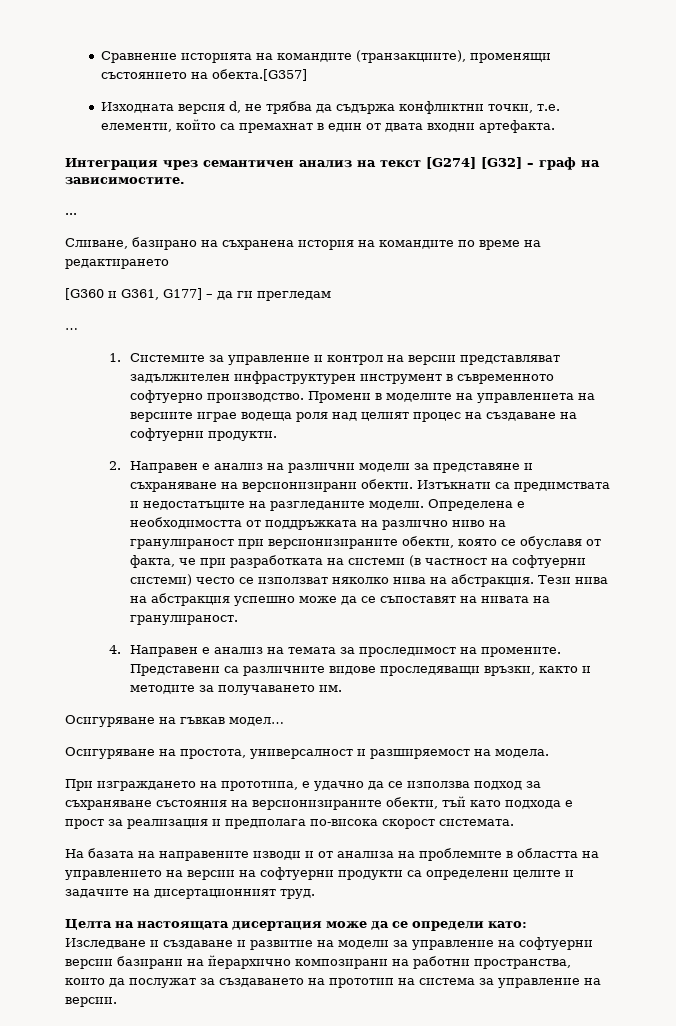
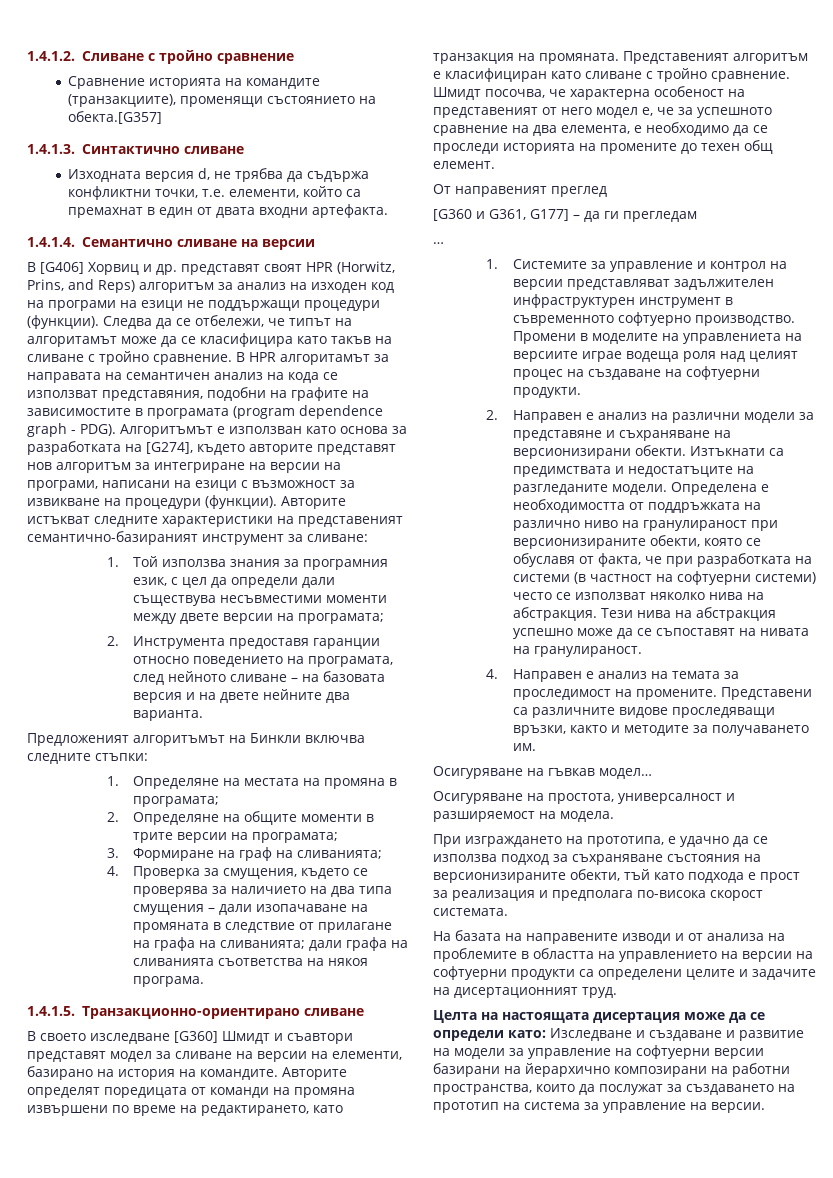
+ 1.4.1.2. Сливане с тройно сравнение
+ 1.4.1.3. Синтактично сливане
- Интеграция чрез семантичен анализ на текст [G274] [G32] – граф на зависимостите.
- ...
- Сливане, базирано на съхранена история на командите по време на редактирането
+ 1.4.1.4. Семантично сливане на версии
+ В [G406] Хорвиц и др. представят своят HPR (Horwitz, Prins, and Reps) алгоритъм за анализ на изходен код на програми на езици не поддържащи процедури (функции). Следва да се отбележи, че типът на алгоритамът може да се класифицира като такъв на сливане с тройно сравнение. В HPR алгоритамът за направата на семантичен анализ на кода се използват представяния, подобни на графите на зависимостите в програмата (program dependence graph - PDG). Алгоритъмът е използван като основа за разработката на [G274], където авторите представят нов алгоритъм за интегриране на версии на програми, написани на езици с възможност за извикване на процедури (функции). Авторите истъкват следните характеристики на представеният семантично-базираният инструмент за сливане:
+ 1. Той използва знания за програмния език, с цел да определи дали съществува несъвместими моменти между двете версии на програмата;
+ 2. Инструмента предоставя гаранции относно поведението на програмата, след нейното сливане – на базовата версия и на двете нейните два варианта.
+ Предложеният алгоритъмът на Бинкли включва следните стъпки:
+ 1. Определяне на местата на промяна в програмата;
+ 2. Определяне на общите моменти в трите версии на програмата;
+ 3. Формиране на граф на сливанията;
+ 4. Проверка за смущения, където се проверява за наличието на два типа смущения – дали изопачаване на промяната в следствие от прилагане на графа на сливанията; дали графа на сливанията съответства на някоя програма.
+ 1.4.1.5. Транзакционно-ориентирано сливане
+ В своето изследване [G360] Шмидт и съавтори представят модел за сливане на версии на елементи, базирано на история на командите. Авторите определят поредицата от команди на промяна извършени по време на редактирането, като транзакция на промяната. Представеният алгоритъм е класифициран като сливане с тройно сравнение. Шмидт посочва, че характерна особеност на представеният от него модел е, че за успешното сравнение на два елемента, е необходимо да се проследи историята на промените до техен общ елемент.
+ От направеният преглед

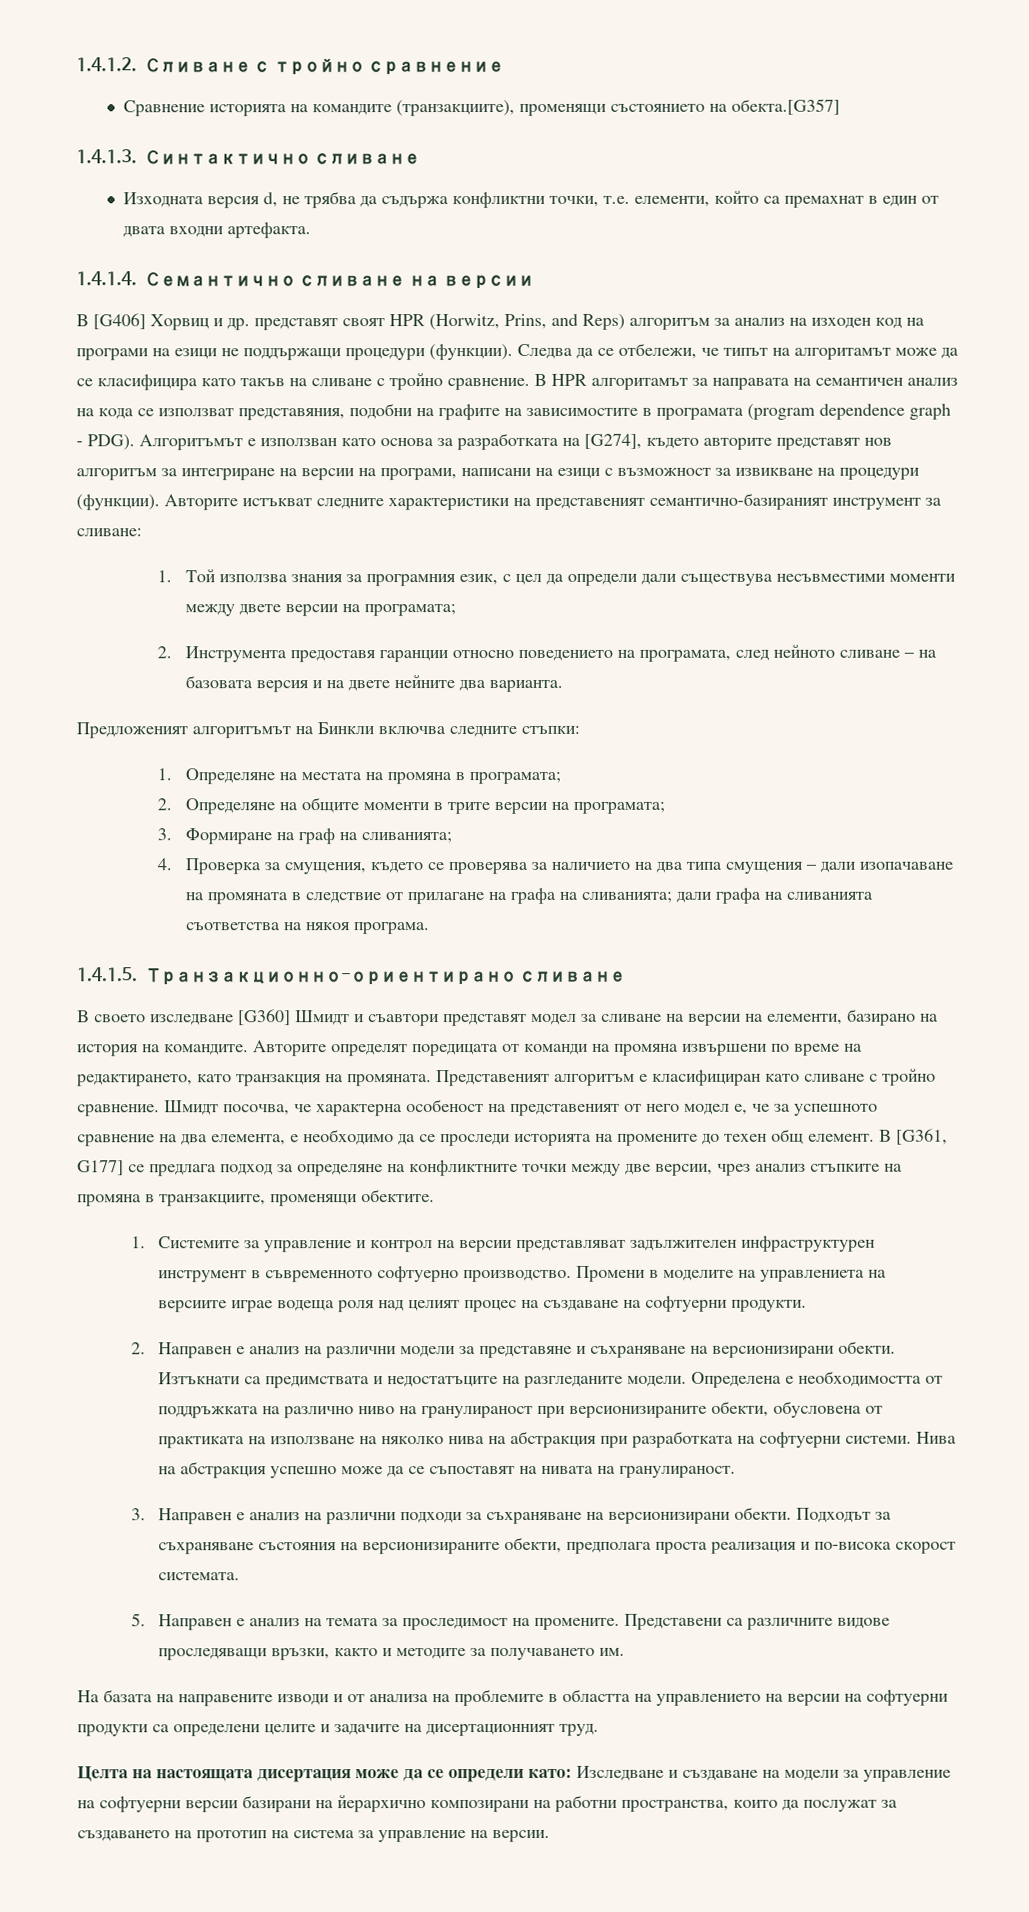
- Шмидт посочва, че характерна особеност на представеният от него модел е, че за успешното сравнение на два елемента, е необходимо да се проследи историята на промените до техен общ елемент.
- От направеният преглед
- [G360 и G361, G177] – да ги прегледам
- …
+ Шмидт посочва, че характерна особеност на представеният от него модел е, че за успешното сравнение на два елемента, е необходимо да се проследи историята на промените до техен общ елемент. В [G361, G177] се предлага подход за определяне на конфликтните точки между две версии, чрез анализ стъпките на промяна в транзакциите, променящи обектите.
- Определена е необходимостта от поддръжката на различно ниво на гранулираност при версионизираните обекти, която се обуславя от факта, че при разработката на системи (в частност на софтуерни системи) често се използват няколко нива на абстракция. Тези нива на абстракция успешно може да се съпоставят на нивата на гранулираност.
+ Определена е необходимостта от поддръжката на различно ниво на гранулираност при версионизираните обекти, обусловена от практиката на използване на няколко нива на абстракция при разработката на софтуерни системи. Нива на абстракция успешно може да се съпоставят на нивата на гранулираност.
- 4. Направен е анализ на темата за проследимост на промените.
+ 3. Направен е анализ на различни подходи за съхраняване на версионизирани обекти. Подходът за съхраняване състояния на версионизираните обекти, предполага проста реализация и по-висока скорост системата.
+ 5. Направен е анализ на темата за проследимост на промените.
- Осигуряване на гъвкав модел…
- Осигуряване на простота, универсалност и разширяемост на модела.
- При изграждането на прототипа, е удачно да се използва подход за съхраняване състояния на версионизираните обекти, тъй като подхода е прост за реализация и предполага по-висока скорост системата.
- Целта на настоящата дисертация може да се определи като: Изследване и създаване и развитие на модели за управление на софтуерни версии базирани на йерархично композирани на работни пространства, които да послужат за създаването на прототип на система за управление на версии.
+ Целта на настоящата дисертация може да се определи като: Изследване и създаване на модели за управление на софтуерни версии базирани на йерархично композирани на работни пространства, които да послужат за създаването на прототип на система за управление на версии.

